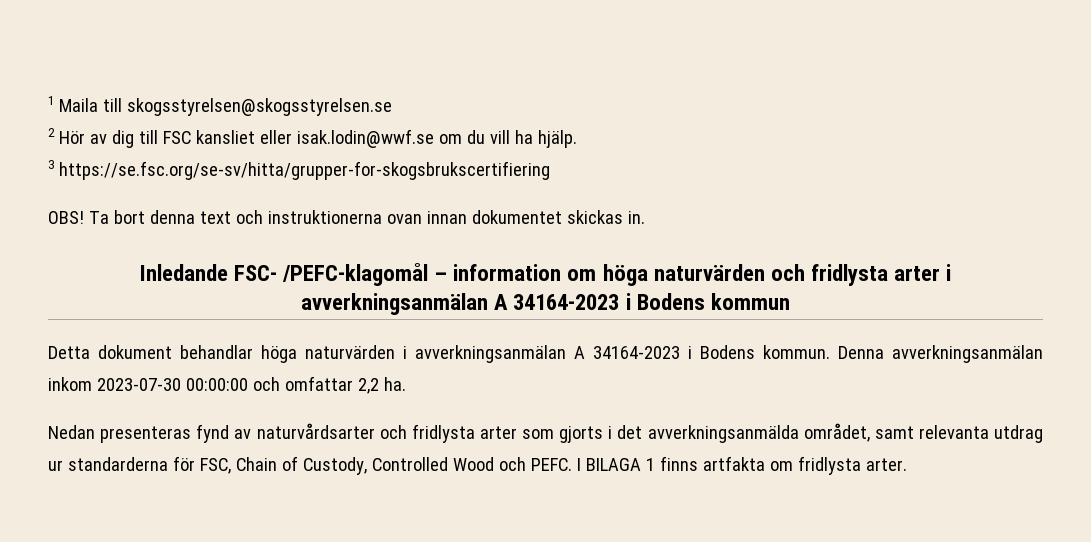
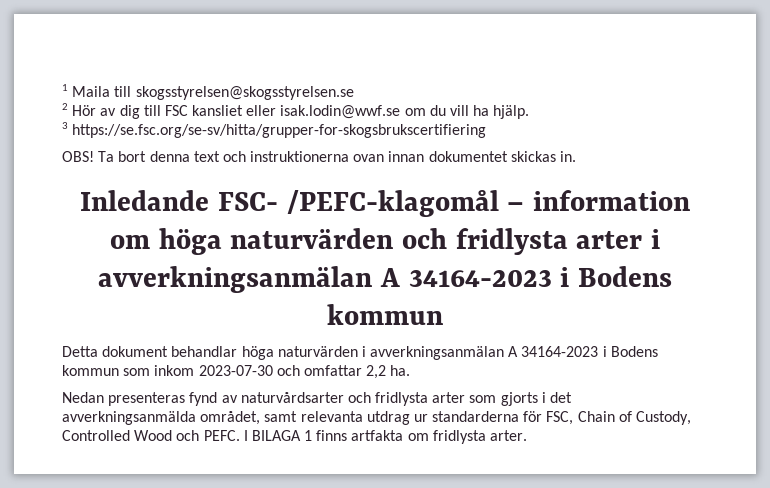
- Detta dokument behandlar höga naturvärden i avverkningsanmälan A 34164-2023 i Bodens kommun. Denna avverkningsanmälan inkom 2023-07-30 00:00:00 och omfattar 2,2 ha.
+ Detta dokument behandlar höga naturvärden i avverkningsanmälan A 34164-2023 i Bodens kommun som inkom 2023-07-30 och omfattar 2,2 ha.

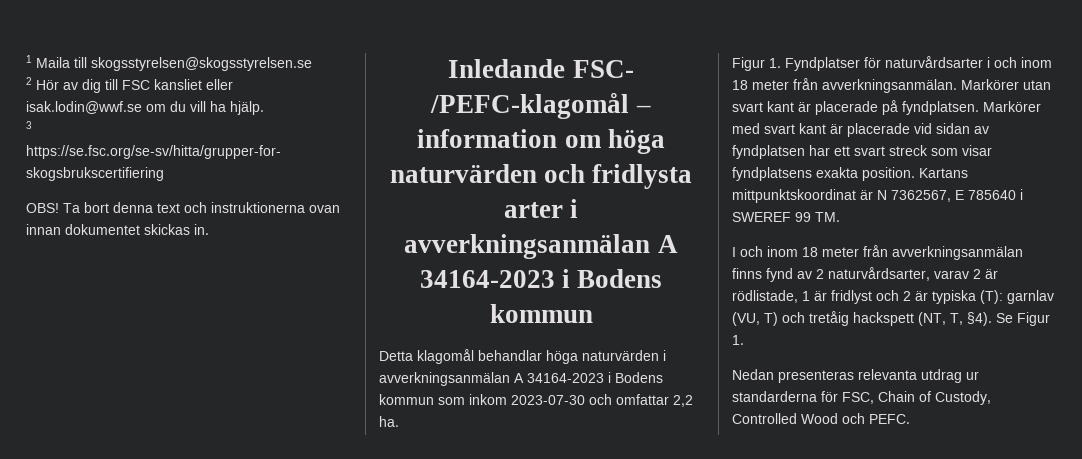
- Detta dokument behandlar höga naturvärden i avverkningsanmälan A 34164-2023 i Bodens kommun som inkom 2023-07-30 och omfattar 2,2 ha.
+ Detta klagomål behandlar höga naturvärden i avverkningsanmälan A 34164-2023 i Bodens kommun som inkom 2023-07-30 och omfattar 2,2 ha.
- Nedan presenteras fynd av naturvårdsarter och fridlysta arter som gjorts i det avverkningsanmälda området, samt relevanta utdrag ur standarderna för FSC, Chain of Custody, Controlled Wood och PEFC. I BILAGA 1 finns artfakta om fridlysta arter.
+ Figur 1. Fyndplatser för naturvårdsarter i och inom 18 meter från avverkningsanmälan. Markörer utan svart kant är placerade på fyndplatsen. Markörer med svart kant är placerade vid sidan av fyndplatsen har ett svart streck som visar fyndplatsens exakta position. Kartans mittpunktskoordinat är N 7362567, E 785640 i SWEREF 99 TM.
+ I och inom 18 meter från avverkningsanmälan finns fynd av 2 naturvårdsarter, varav 2 är rödlistade, 1 är fridlyst och 2 är typiska (T): garnlav (VU, T) och tretåig hackspett (NT, T, §4). Se Figur 1.
+ Nedan presenteras relevanta utdrag ur standarderna för FSC, Chain of Custody, Controlled Wood och PEFC.

